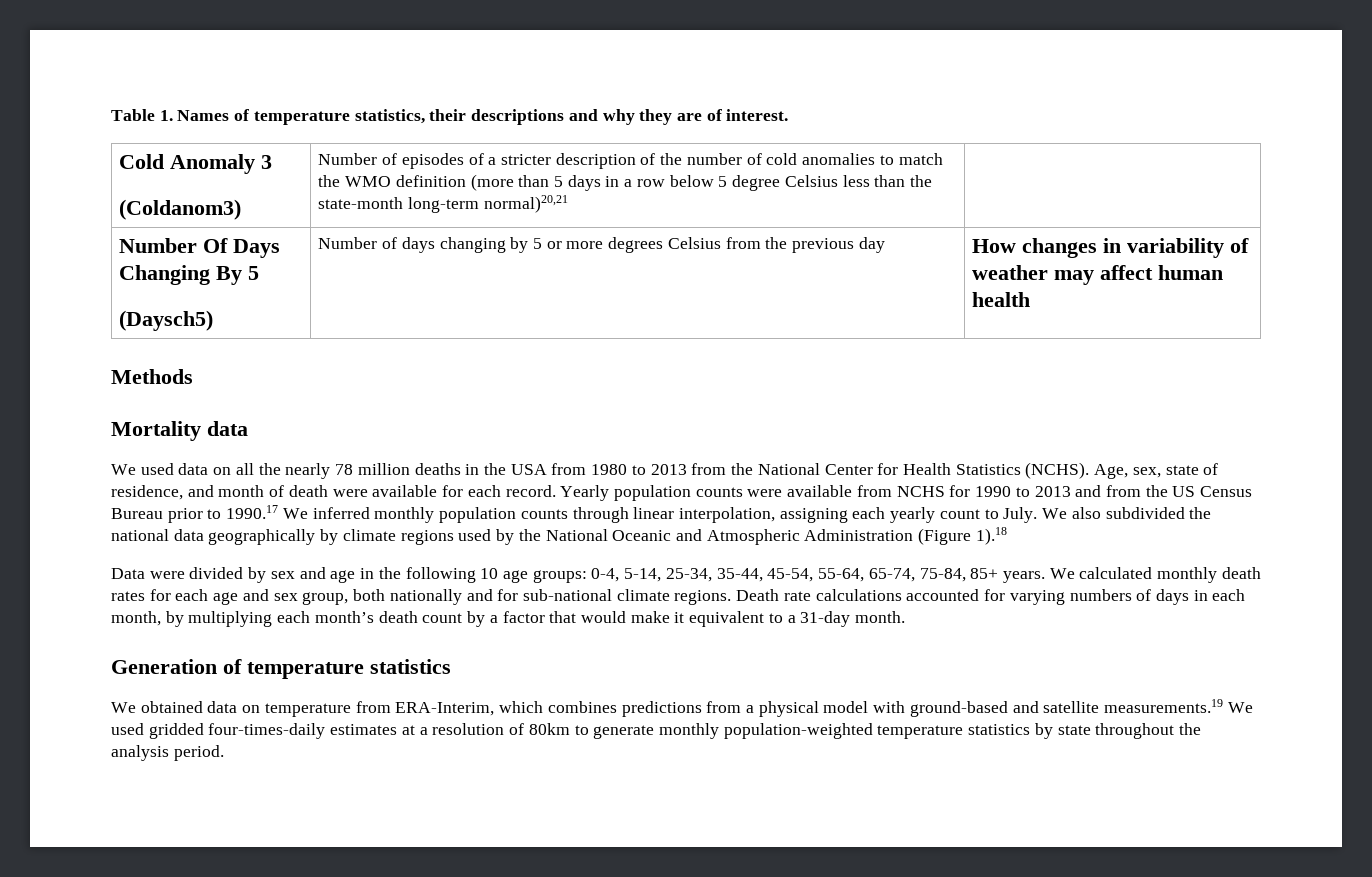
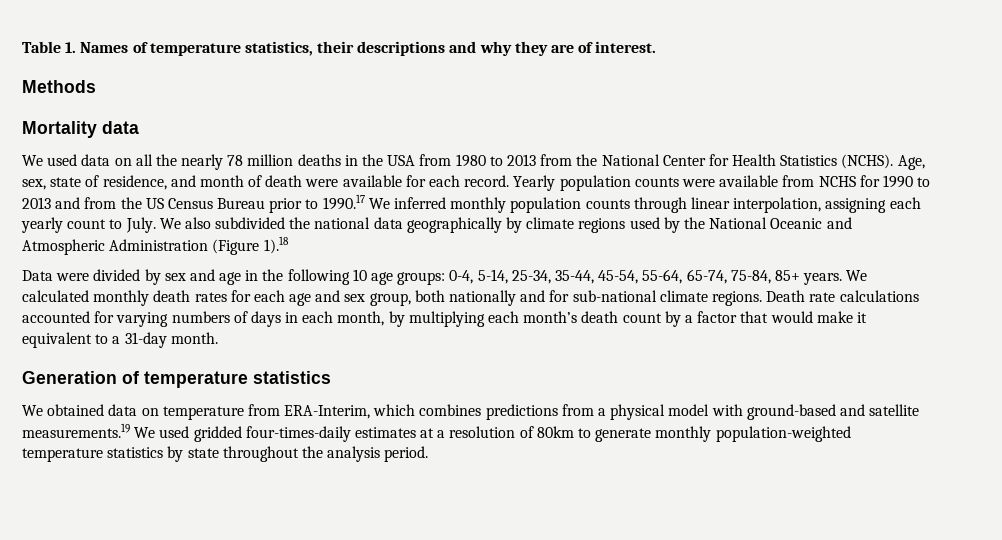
- Cold Anomaly 3
- (Coldanom3) | Number of episodes of a stricter description of the number of cold anomalies to match the WMO definition (more than 5 days in a row below 5 degree Celsius less than the state-month long-term normal)20,21 |
- Number Of Days Changing By 5
- (Daysch5) | Number of days changing by 5 or more degrees Celsius from the previous day | How changes in variability of weather may affect human health

